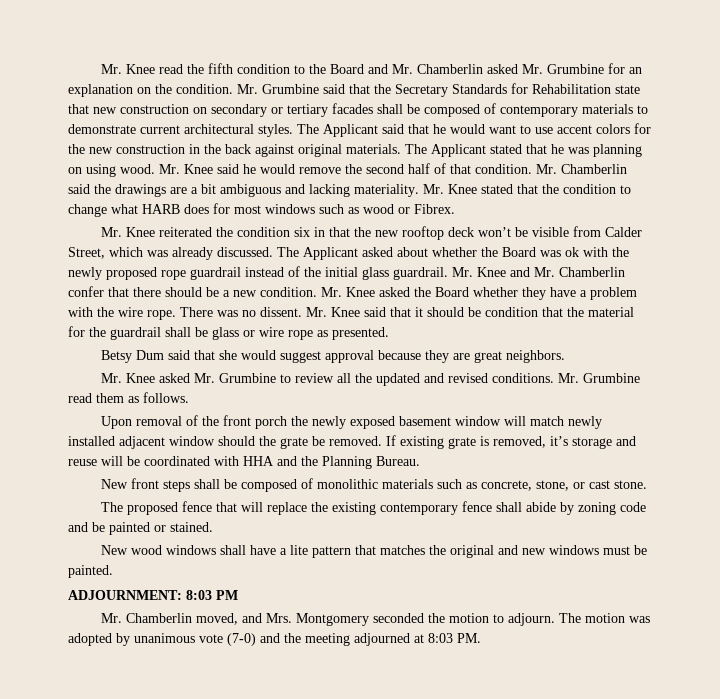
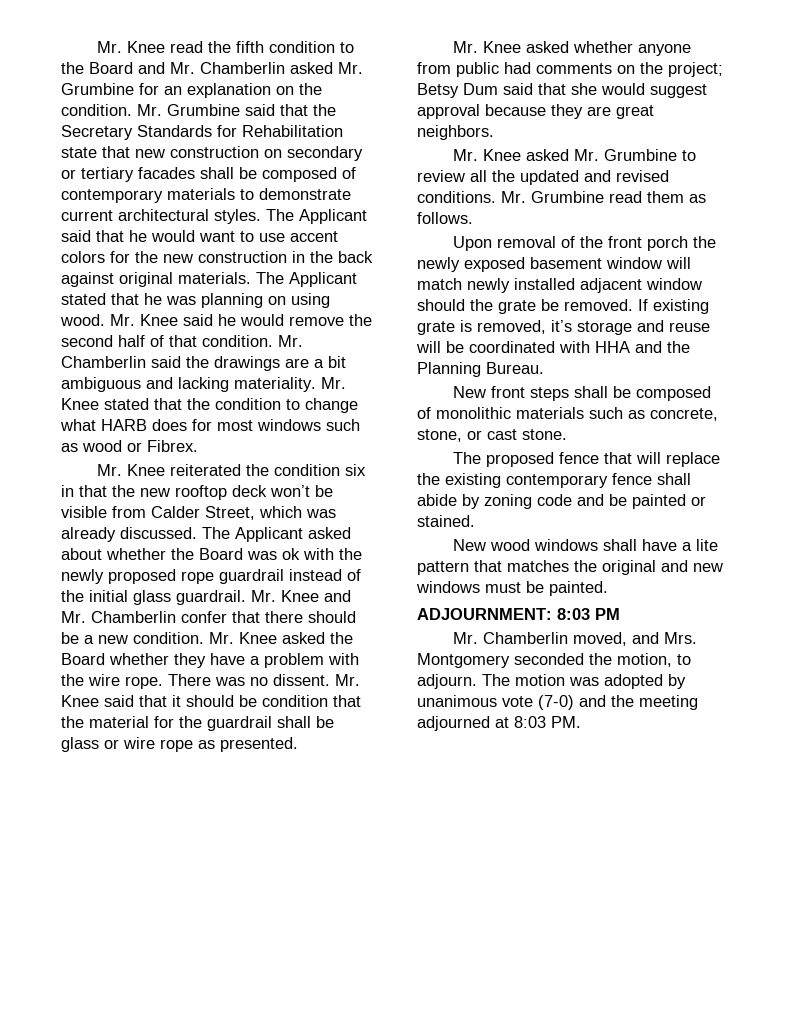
- Betsy Dum said that she would suggest approval because they are great neighbors.
+ Mr. Knee asked whether anyone from public had comments on the project; Betsy Dum said that she would suggest approval because they are great neighbors.
- Mr. Chamberlin moved, and Mrs. Montgomery seconded the motion to adjourn.
+ Mr. Chamberlin moved, and Mrs. Montgomery seconded the motion, to adjourn.

